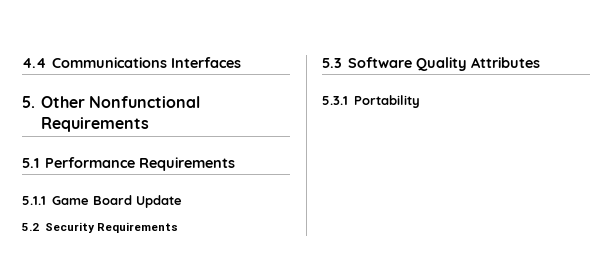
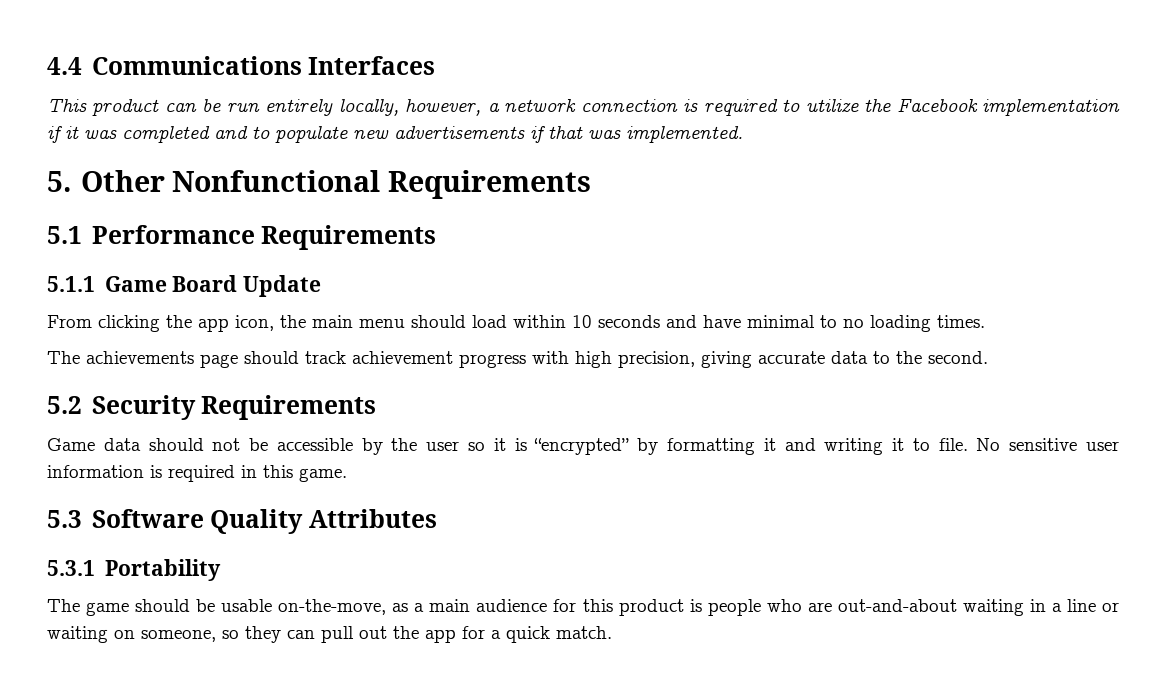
+ This product can be run entirely locally, however, a network connection is required to utilize the Facebook implementation if it was completed and to populate new advertisements if that was implemented.
+ From clicking the app icon, the main menu should load within 10 seconds and have minimal to no loading times.
+ The achievements page should track achievement progress with high precision, giving accurate data to the second.
  5.2 Security Requirements
+ Game data should not be accessible by the user so it is “encrypted” by formatting it and writing it to file. No sensitive user information is required in this game.
+ The game should be usable on-the-move, as a main audience for this product is people who are out-and-about waiting in a line or waiting on someone, so they can pull out the app for a quick match.

